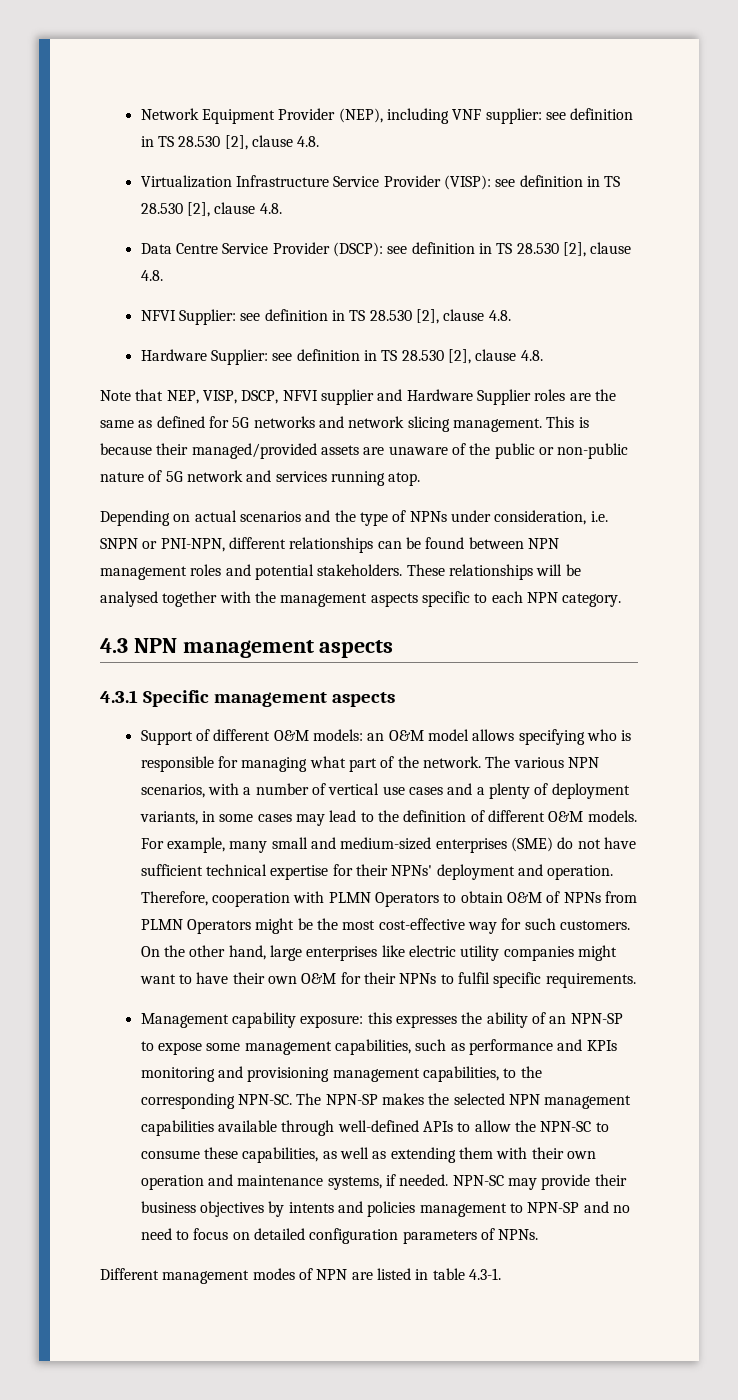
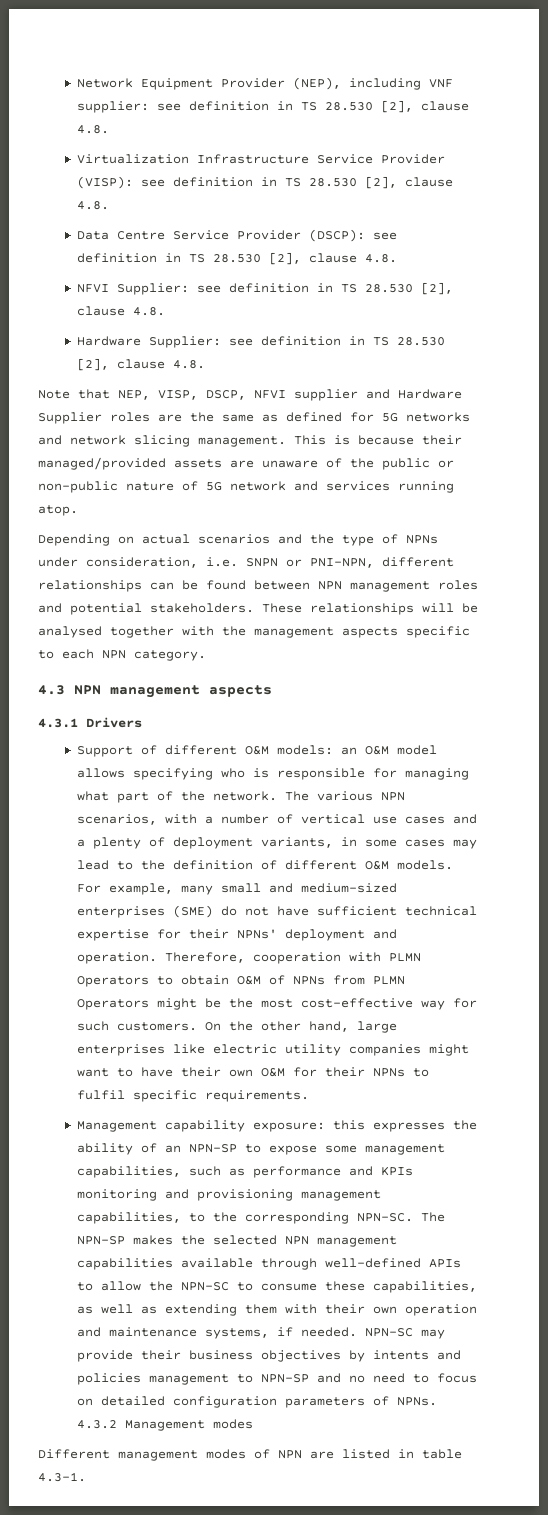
- 4.3.1 Specific management aspects
+ 4.3.1 Drivers
+ 4.3.2 Management modes

